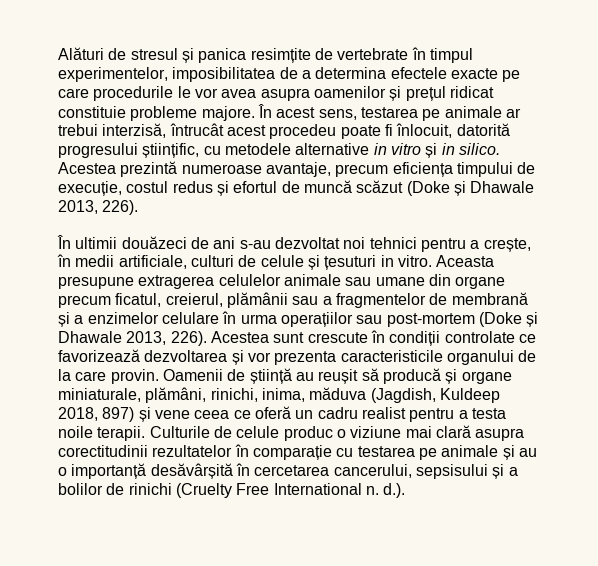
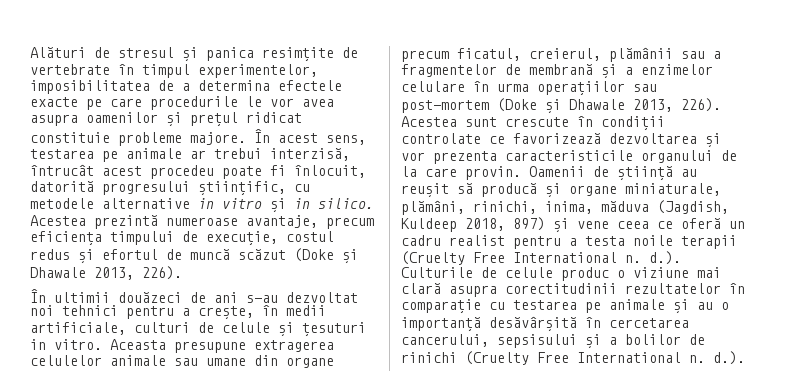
- Oamenii de știință au reușit să producă și organe miniaturale, plămâni, rinichi, inima, măduva (Jagdish, Kuldeep 2018, 897) și vene ceea ce oferă un cadru realist pentru a testa noile terapii. Culturile de celule produc o viziune mai clară asupra corectitudinii rezultatelor în comparație cu testarea pe animale și au o importanță desăvârșită în cercetarea cancerului, sepsisului și a bolilor de rinichi (Cruelty Free International n. d.).
+ Oamenii de știință au reușit să producă și organe miniaturale, plămâni, rinichi, inima, măduva (Jagdish, Kuldeep 2018, 897) și vene ceea ce oferă un cadru realist pentru a testa noile terapii (Cruelty Free International n. d.). Culturile de celule produc o viziune mai clară asupra corectitudinii rezultatelor în comparație cu testarea pe animale și au o importanță desăvârșită în cercetarea cancerului, sepsisului și a bolilor de rinichi (Cruelty Free International n. d.).

